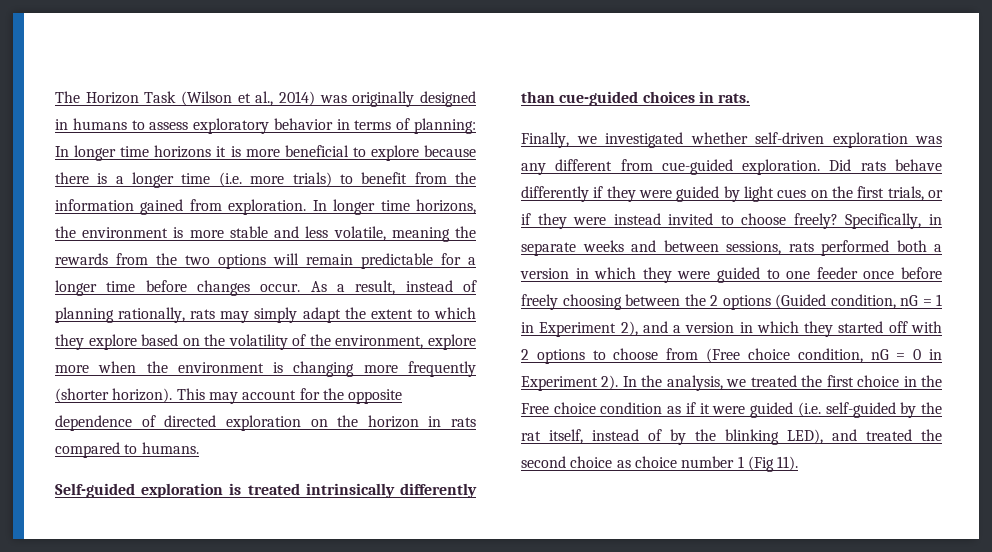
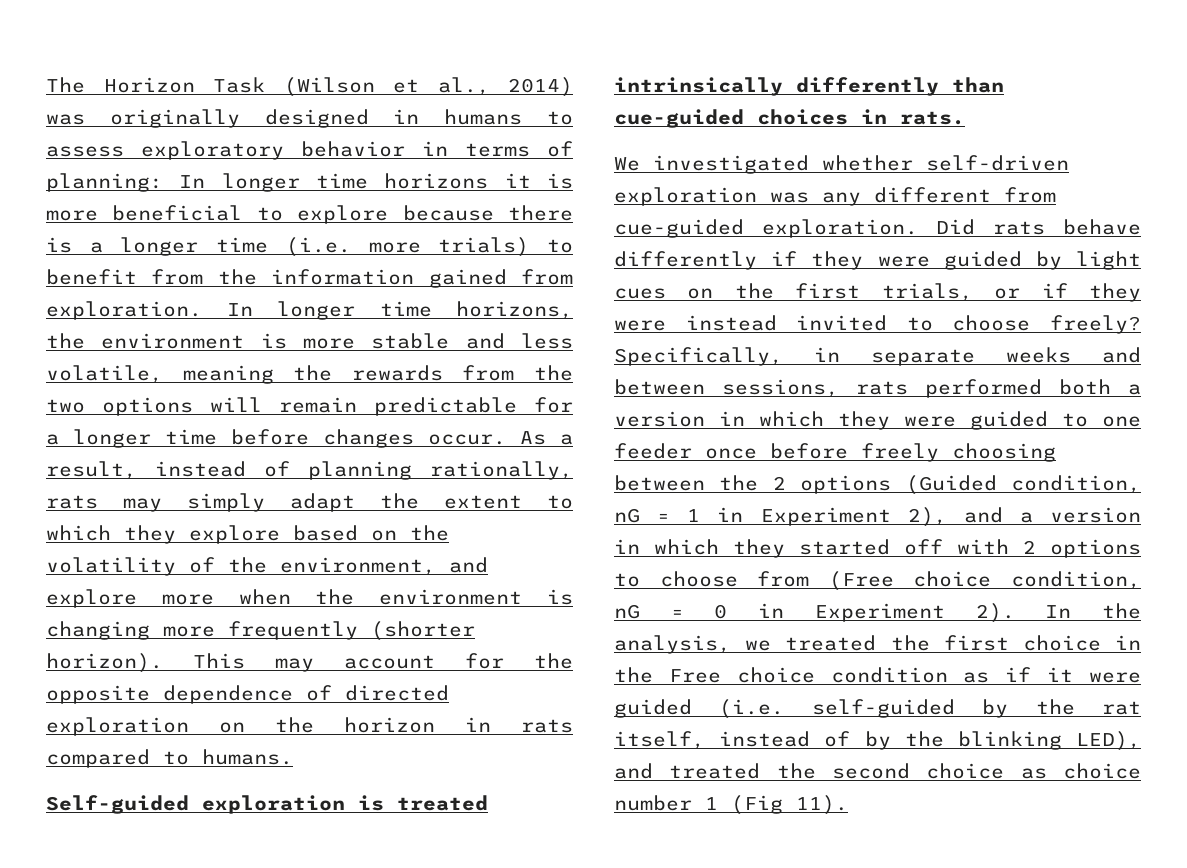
- As a result, instead of planning rationally, rats may simply adapt the extent to which they explore based on the volatility of the environment, explore more when the environment is changing more frequently (shorter horizon).
+ As a result, instead of planning rationally, rats may simply adapt the extent to which they explore based on the volatility of the environment, and explore more when the environment is changing more frequently (shorter horizon).
- Finally, we investigated whether self-driven exploration was any different from cue-guided exploration.
+ We investigated whether self-driven exploration was any different from cue-guided exploration.

